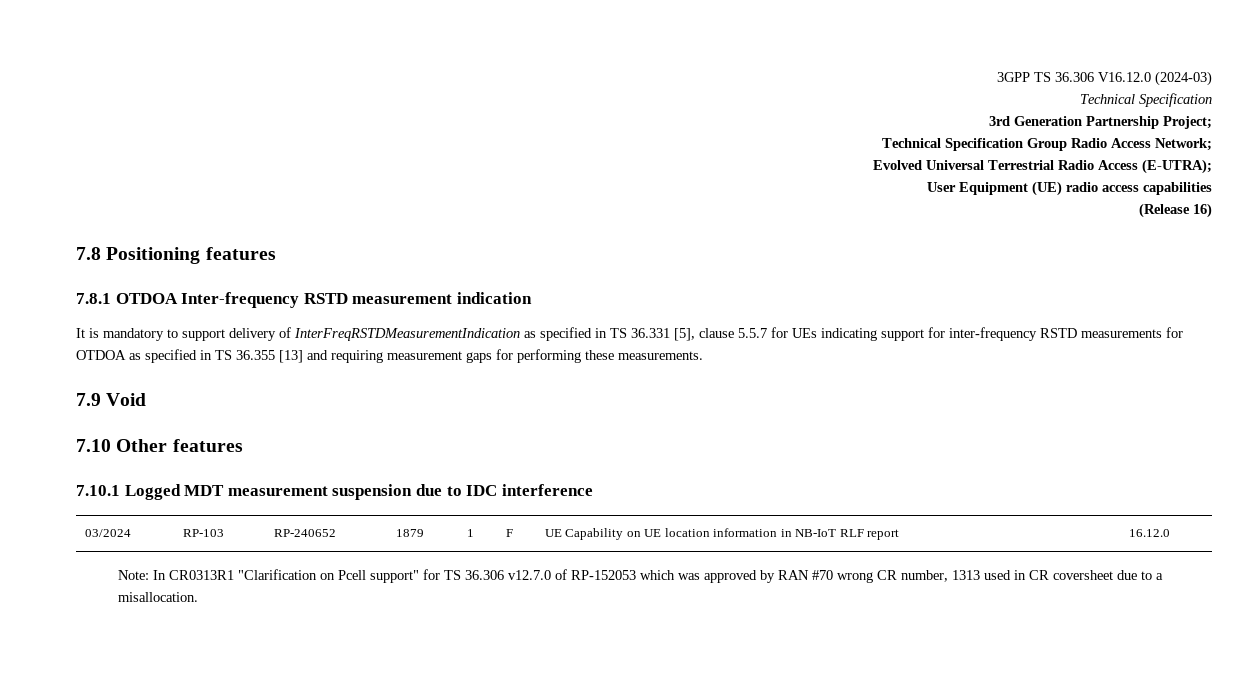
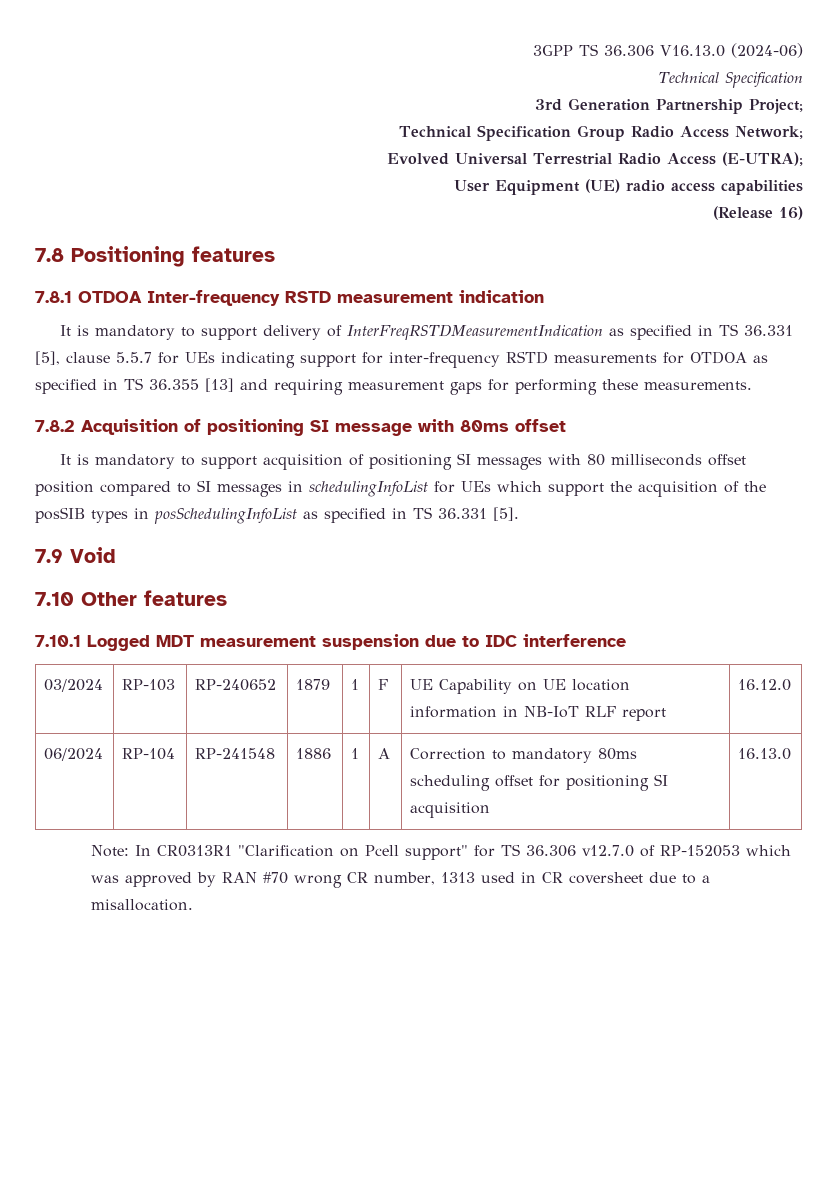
- 3GPP TS 36.306 V16.12.0 (2024-03)
+ 3GPP TS 36.306 V16.13.0 (2024-06)
+ 7.8.2 Acquisition of positioning SI message with 80ms offset
+ It is mandatory to support acquisition of positioning SI messages with 80 milliseconds offset position compared to SI messages in schedulingInfoList for UEs which support the acquisition of the posSIB types in posSchedulingInfoList as specified in TS 36.331 [5].
+ 06/2024 | RP-104 | RP-241548 | 1886 | 1 | A | Correction to mandatory 80ms scheduling offset for positioning SI acquisition | 16.13.0

